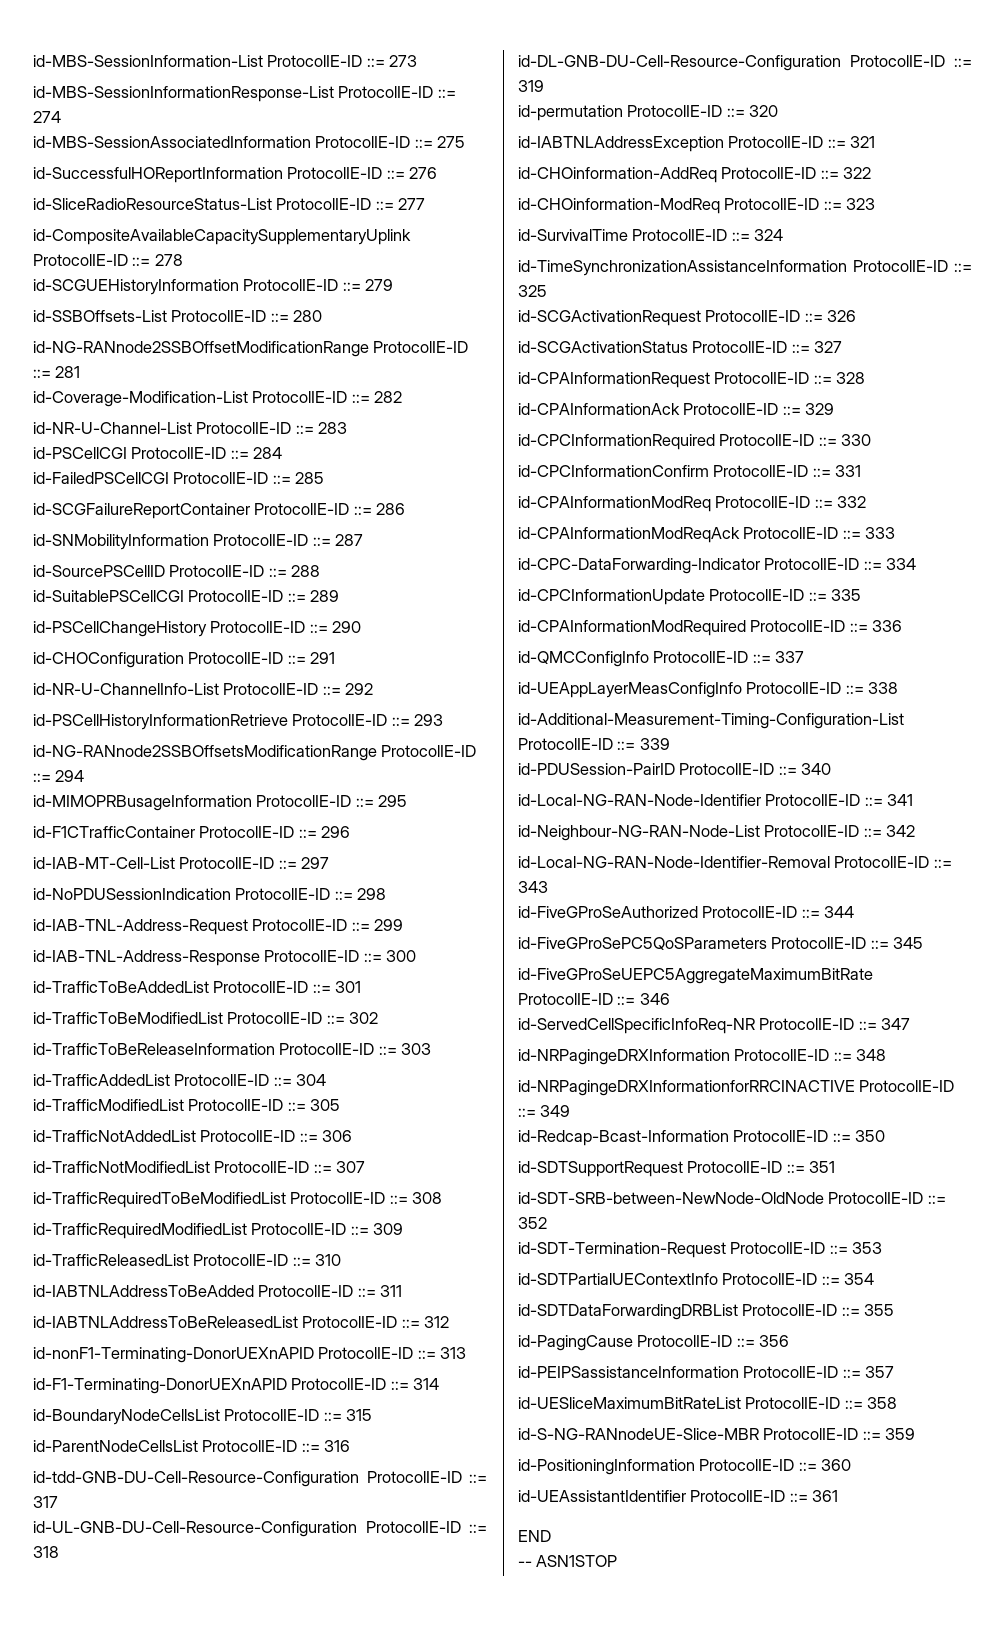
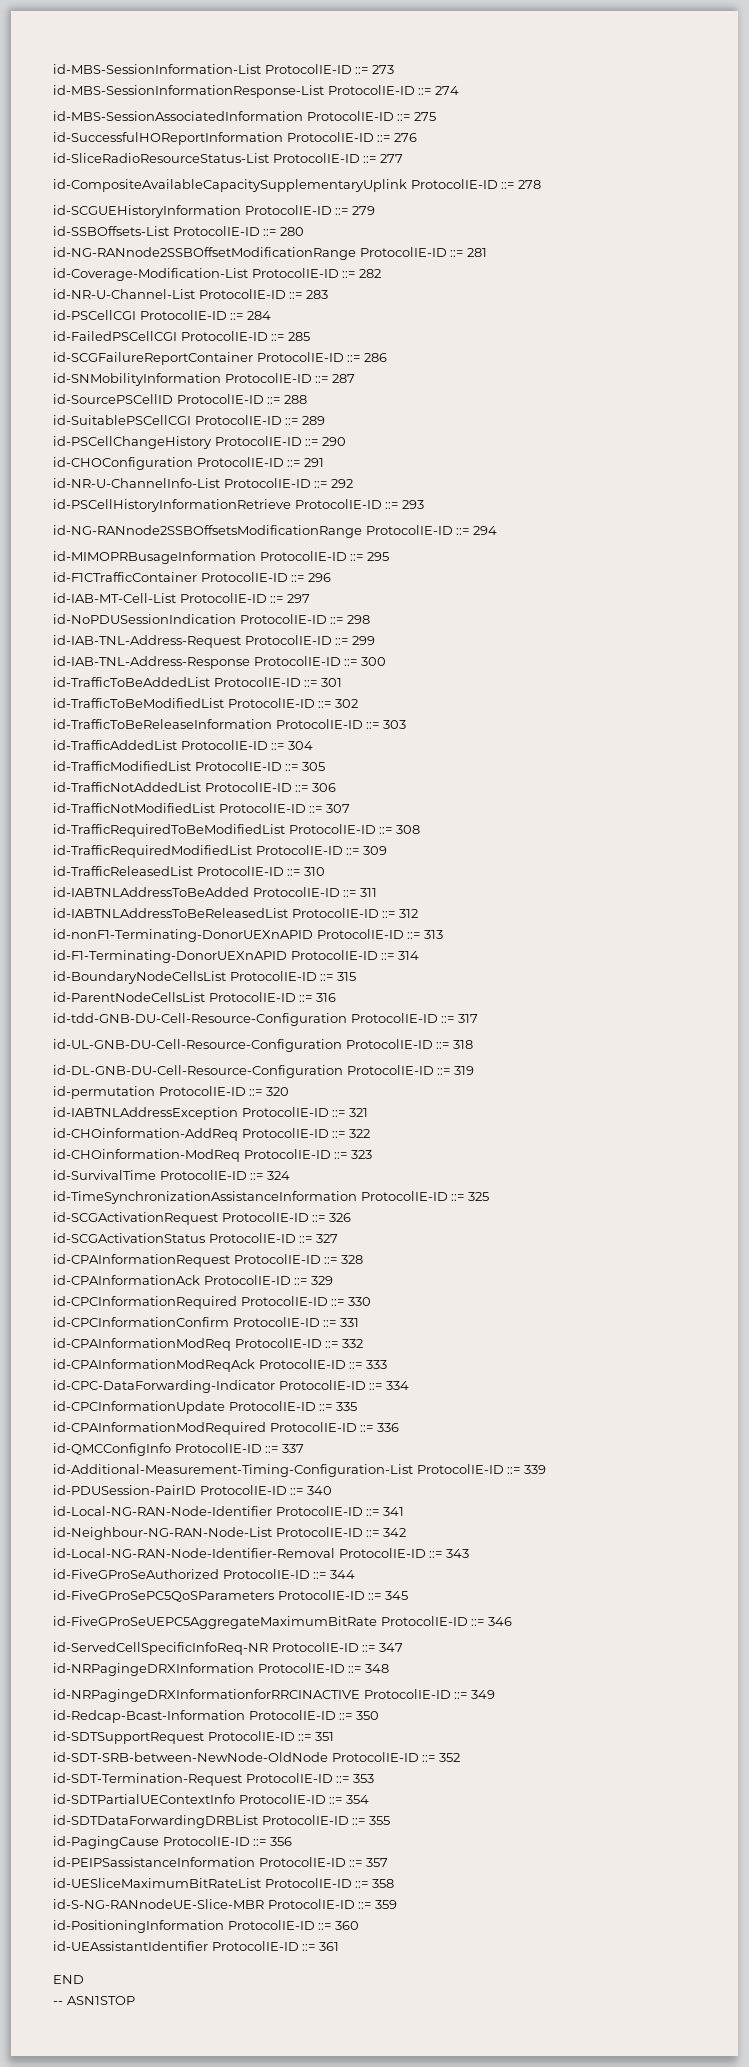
- id-UEAppLayerMeasConfigInfo ProtocolIE-ID ::= 338

